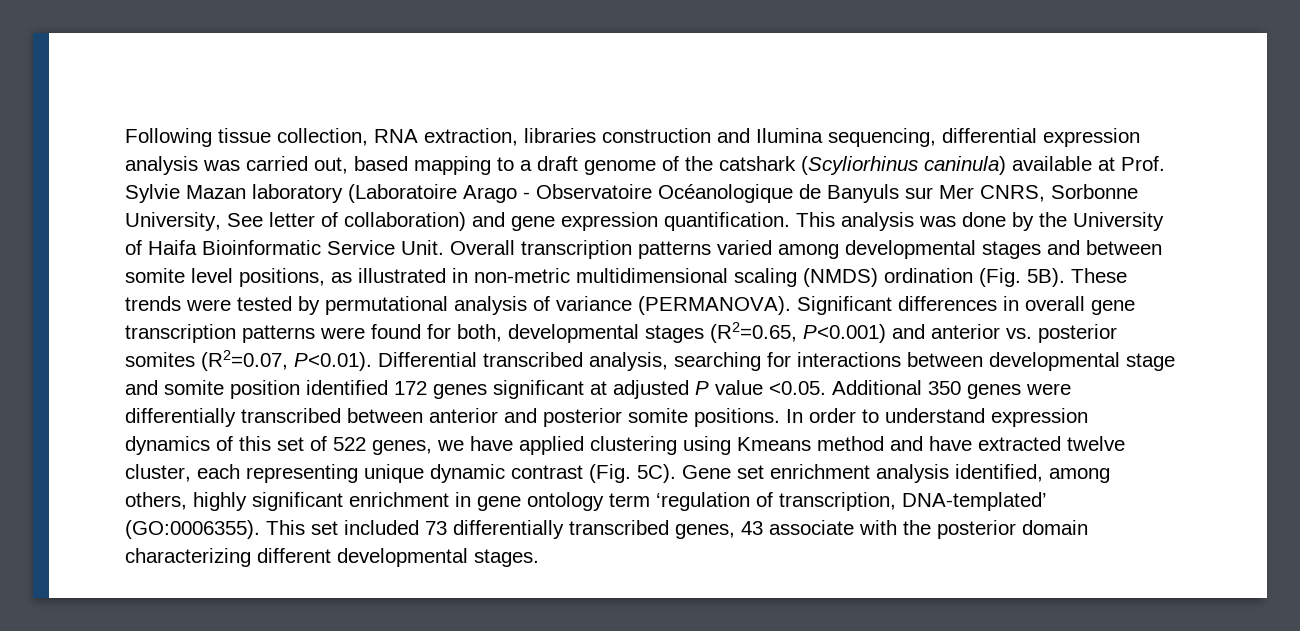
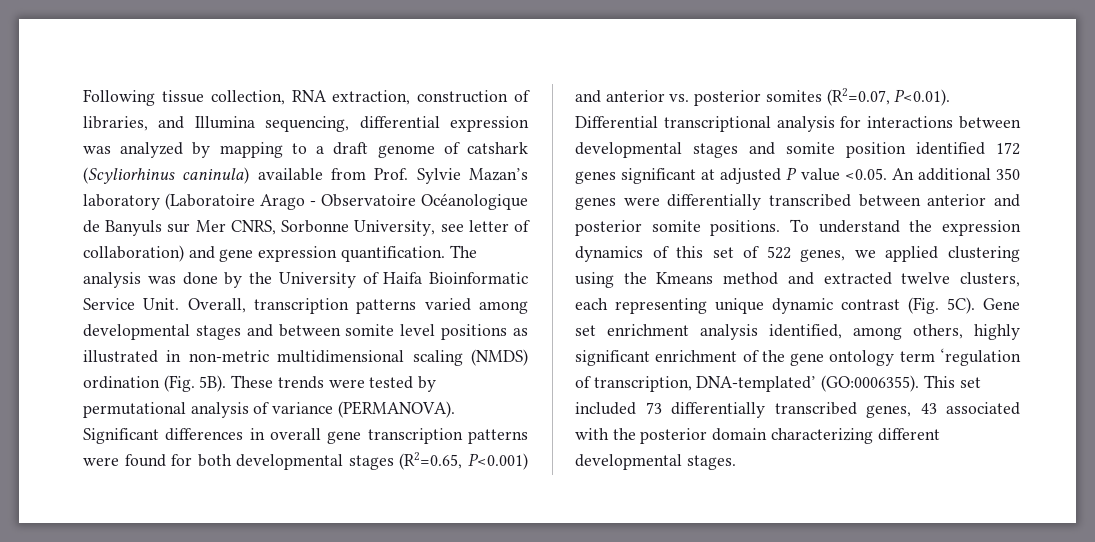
- Following tissue collection, RNA extraction, libraries construction and Ilumina sequencing, differential expression analysis was carried out, based mapping to a draft genome of the catshark (Scyliorhinus caninula) available at Prof. Sylvie Mazan laboratory (Laboratoire Arago - Observatoire Océanologique de Banyuls sur Mer CNRS, Sorbonne University, See letter of collaboration) and gene expression quantification.
+ Following tissue collection, RNA extraction, construction of libraries, and Illumina sequencing, differential expression was analyzed by mapping to a draft genome of catshark (Scyliorhinus caninula) available from Prof. Sylvie Mazan’s laboratory (Laboratoire Arago - Observatoire Océanologique de Banyuls sur Mer CNRS, Sorbonne University, see letter of collaboration) and gene expression quantification.
- This analysis was done by the University of Haifa Bioinformatic Service Unit.
+ The analysis was done by the University of Haifa Bioinformatic Service Unit.
- Overall transcription patterns varied among developmental stages and between somite level positions, as illustrated in non-metric multidimensional scaling (NMDS) ordination (Fig. 5B).
+ Overall, transcription patterns varied among developmental stages and between somite level positions as illustrated in non-metric multidimensional scaling (NMDS) ordination (Fig. 5B).
- Significant differences in overall gene transcription patterns were found for both, developmental stages (R2=0.65, P<0.001) and anterior vs. posterior somites (R2=0.07, P<0.01). Differential transcribed analysis, searching for interactions between developmental stage and somite position identified 172 genes significant at adjusted P value <0.05. Additional 350 genes were differentially transcribed between anterior and posterior somite positions.
+ Significant differences in overall gene transcription patterns were found for both developmental stages (R2=0.65, P<0.001) and anterior vs. posterior somites (R2=0.07, P<0.01). Differential transcriptional analysis for interactions between developmental stages and somite position identified 172 genes significant at adjusted P value <0.05. An additional 350 genes were differentially transcribed between anterior and posterior somite positions.
- In order to understand expression dynamics of this set of 522 genes, we have applied clustering using Kmeans method and have extracted twelve cluster, each representing unique dynamic contrast (Fig. 5C).
+ To understand the expression dynamics of this set of 522 genes, we applied clustering using the Kmeans method and extracted twelve clusters, each representing unique dynamic contrast (Fig. 5C).
- Gene set enrichment analysis identified, among others, highly significant enrichment in gene ontology term ‘regulation of transcription, DNA-templated’ (GO:0006355).
+ Gene set enrichment analysis identified, among others, highly significant enrichment of the gene ontology term ‘regulation of transcription, DNA-templated’ (GO:0006355).
- This set included 73 differentially transcribed genes, 43 associate with the posterior domain characterizing different developmental stages.
+ This set included 73 differentially transcribed genes, 43 associated with the posterior domain characterizing different developmental stages.

